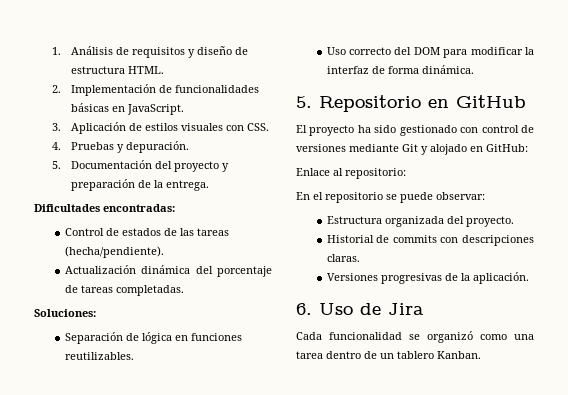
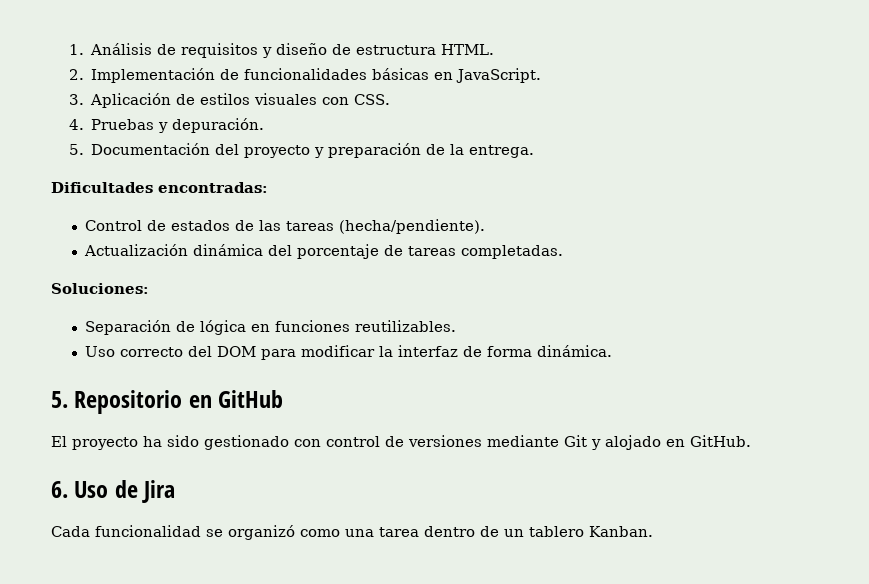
- El proyecto ha sido gestionado con control de versiones mediante Git y alojado en GitHub:
- Enlace al repositorio:
- En el repositorio se puede observar:
- Estructura organizada del proyecto.
- Historial de commits con descripciones claras.
- Versiones progresivas de la aplicación.
+ El proyecto ha sido gestionado con control de versiones mediante Git y alojado en GitHub.

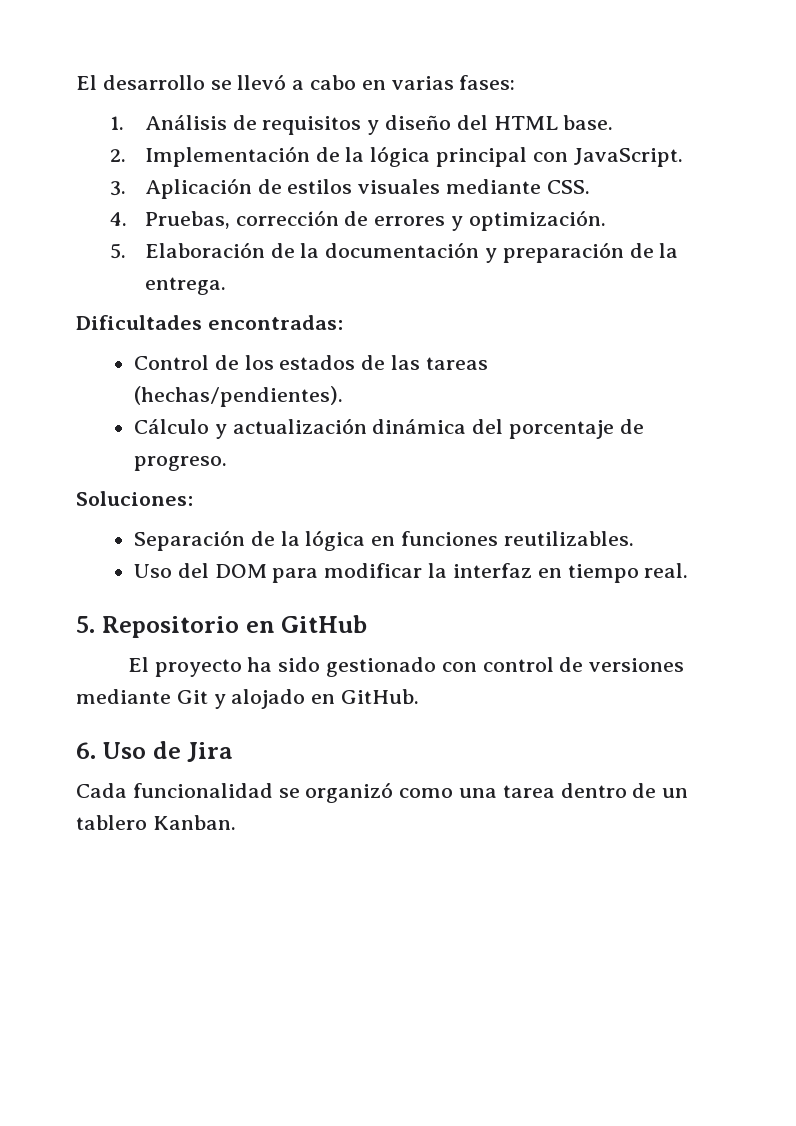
+ El desarrollo se llevó a cabo en varias fases:
- 1. Análisis de requisitos y diseño de estructura HTML.
+ 1. Análisis de requisitos y diseño del HTML base.
- 2. Implementación de funcionalidades básicas en JavaScript.
+ 2. Implementación de la lógica principal con JavaScript.
- 3. Aplicación de estilos visuales con CSS.
+ 3. Aplicación de estilos visuales mediante CSS.
- 4. Pruebas y depuración.
- 5. Documentación del proyecto y preparación de la entrega.
+ 4. Pruebas, corrección de errores y optimización.
+ 5. Elaboración de la documentación y preparación de la entrega.
- Control de estados de las tareas (hecha/pendiente).
- Actualización dinámica del porcentaje de tareas completadas.
+ Control de los estados de las tareas (hechas/pendientes).
+ Cálculo y actualización dinámica del porcentaje de progreso.
- Separación de lógica en funciones reutilizables.
+ Separación de la lógica en funciones reutilizables.
- Uso correcto del DOM para modificar la interfaz de forma dinámica.
+ Uso del DOM para modificar la interfaz en tiempo real.

